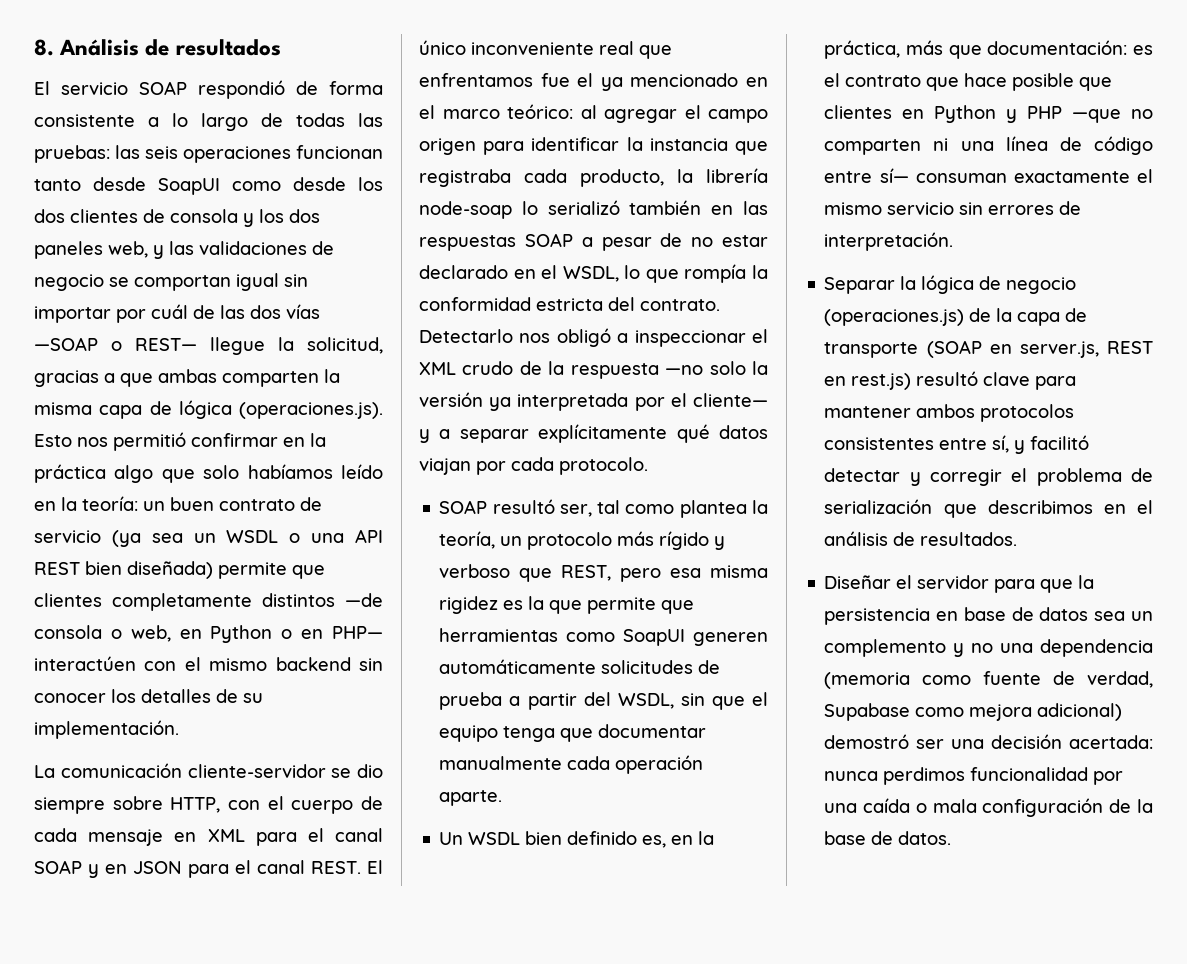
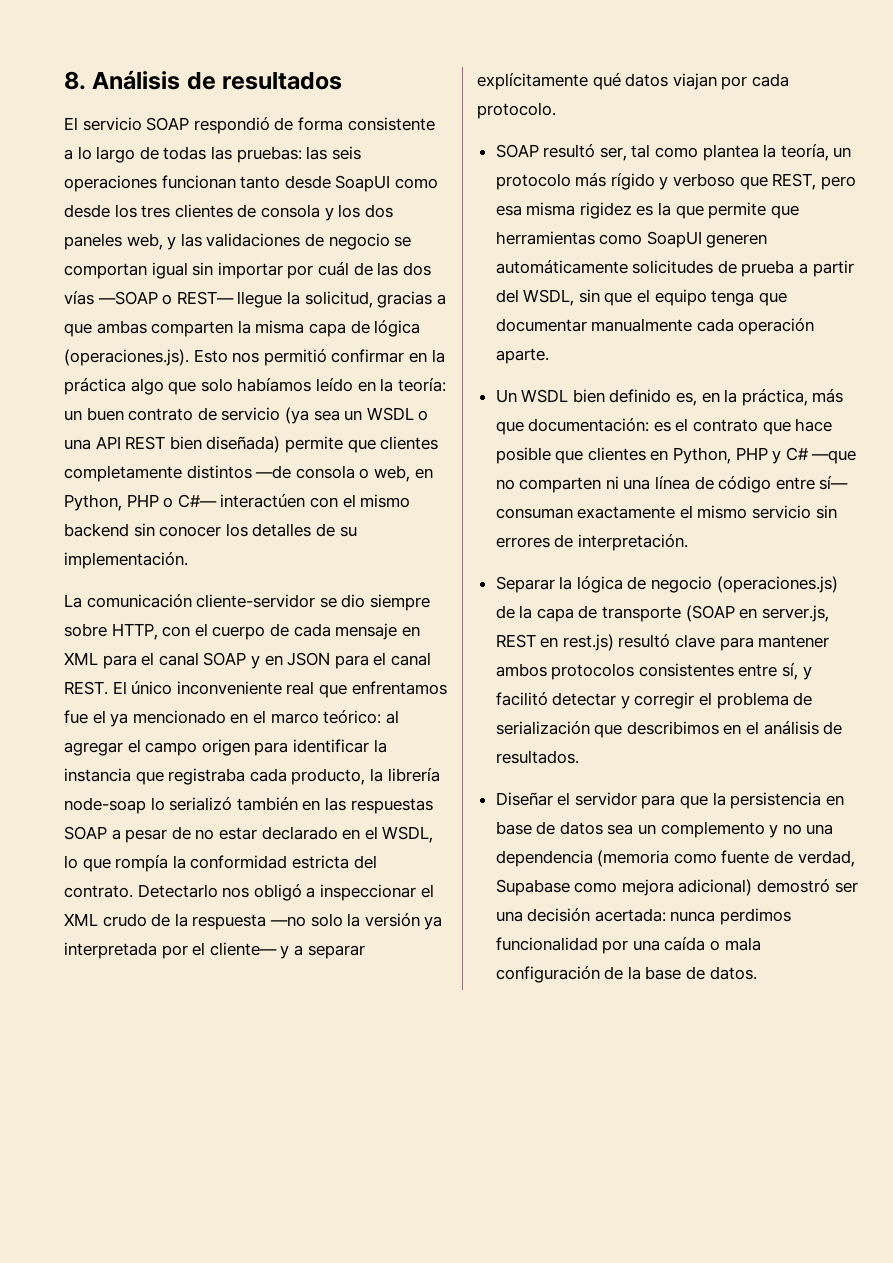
- las seis operaciones funcionan tanto desde SoapUI como desde los dos clientes de consola y los dos paneles web, y las validaciones de negocio se comportan igual sin importar por cuál de las dos vías —SOAP o REST— llegue la solicitud, gracias a que ambas comparten la misma capa de lógica (operaciones.js). Esto nos permitió confirmar en la práctica algo que solo habíamos leído en la teoría:
+ las seis operaciones funcionan tanto desde SoapUI como desde los tres clientes de consola y los dos paneles web, y las validaciones de negocio se comportan igual sin importar por cuál de las dos vías —SOAP o REST— llegue la solicitud, gracias a que ambas comparten la misma capa de lógica (operaciones.js). Esto nos permitió confirmar en la práctica algo que solo habíamos leído en la teoría:
- un buen contrato de servicio (ya sea un WSDL o una API REST bien diseñada) permite que clientes completamente distintos —de consola o web, en Python o en PHP— interactúen con el mismo backend sin conocer los detalles de su implementación.
+ un buen contrato de servicio (ya sea un WSDL o una API REST bien diseñada) permite que clientes completamente distintos —de consola o web, en Python, PHP o C#— interactúen con el mismo backend sin conocer los detalles de su implementación.
- Un WSDL bien definido es, en la práctica, más que documentación: es el contrato que hace posible que clientes en Python y PHP —que no comparten ni una línea de código entre sí— consuman exactamente el mismo servicio sin errores de interpretación.
+ Un WSDL bien definido es, en la práctica, más que documentación: es el contrato que hace posible que clientes en Python, PHP y C# —que no comparten ni una línea de código entre sí— consuman exactamente el mismo servicio sin errores de interpretación.

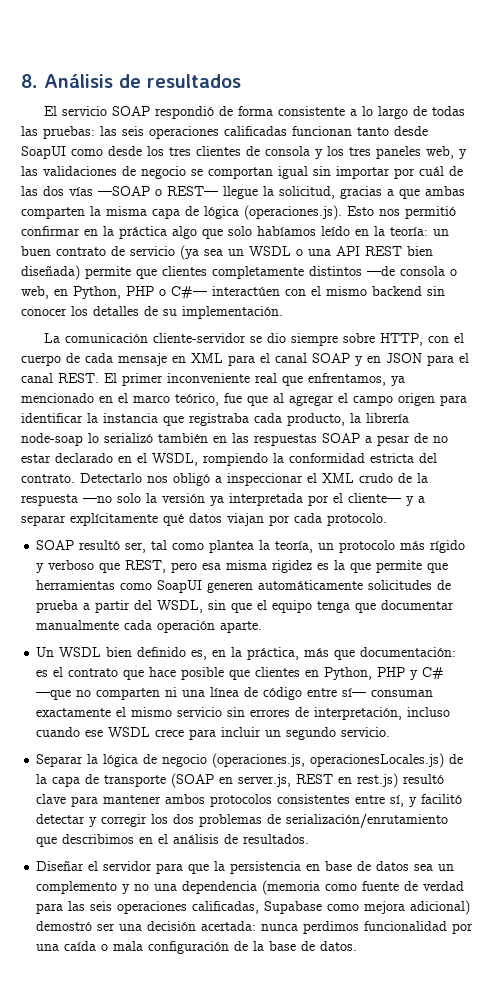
- las seis operaciones funcionan tanto desde SoapUI como desde los tres clientes de consola y los dos paneles web, y las validaciones de negocio se comportan igual sin importar por cuál de las dos vías —SOAP o REST— llegue la solicitud, gracias a que ambas comparten la misma capa de lógica (operaciones.js). Esto nos permitió confirmar en la práctica algo que solo habíamos leído en la teoría:
+ las seis operaciones calificadas funcionan tanto desde SoapUI como desde los tres clientes de consola y los tres paneles web, y las validaciones de negocio se comportan igual sin importar por cuál de las dos vías —SOAP o REST— llegue la solicitud, gracias a que ambas comparten la misma capa de lógica (operaciones.js). Esto nos permitió confirmar en la práctica algo que solo habíamos leído en la teoría:
- El único inconveniente real que enfrentamos fue el ya mencionado en el marco teórico: al agregar el campo origen para identificar la instancia que registraba cada producto, la librería node-soap lo serializó también en las respuestas SOAP a pesar de no estar declarado en el WSDL, lo que rompía la conformidad estricta del contrato.
+ El primer inconveniente real que enfrentamos, ya mencionado en el marco teórico, fue que al agregar el campo origen para identificar la instancia que registraba cada producto, la librería node-soap lo serializó también en las respuestas SOAP a pesar de no estar declarado en el WSDL, rompiendo la conformidad estricta del contrato.
- Un WSDL bien definido es, en la práctica, más que documentación: es el contrato que hace posible que clientes en Python, PHP y C# —que no comparten ni una línea de código entre sí— consuman exactamente el mismo servicio sin errores de interpretación.
+ Un WSDL bien definido es, en la práctica, más que documentación: es el contrato que hace posible que clientes en Python, PHP y C# —que no comparten ni una línea de código entre sí— consuman exactamente el mismo servicio sin errores de interpretación, incluso cuando ese WSDL crece para incluir un segundo servicio.
- Separar la lógica de negocio (operaciones.js) de la capa de transporte (SOAP en server.js, REST en rest.js) resultó clave para mantener ambos protocolos consistentes entre sí, y facilitó detectar y corregir el problema de serialización que describimos en el análisis de resultados.
+ Separar la lógica de negocio (operaciones.js, operacionesLocales.js) de la capa de transporte (SOAP en server.js, REST en rest.js) resultó clave para mantener ambos protocolos consistentes entre sí, y facilitó detectar y corregir los dos problemas de serialización/enrutamiento que describimos en el análisis de resultados.
- Diseñar el servidor para que la persistencia en base de datos sea un complemento y no una dependencia (memoria como fuente de verdad, Supabase como mejora adicional) demostró ser una decisión acertada: nunca perdimos funcionalidad por una caída o mala configuración de la base de datos.
+ Diseñar el servidor para que la persistencia en base de datos sea un complemento y no una dependencia (memoria como fuente de verdad para las seis operaciones calificadas, Supabase como mejora adicional) demostró ser una decisión acertada: nunca perdimos funcionalidad por una caída o mala configuración de la base de datos.

